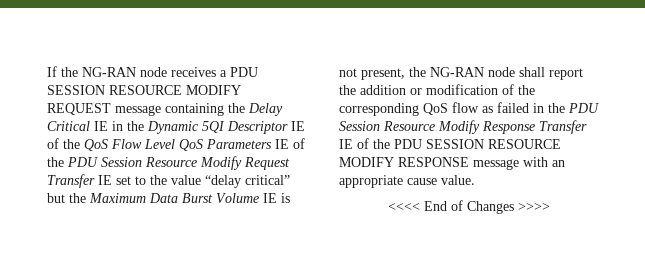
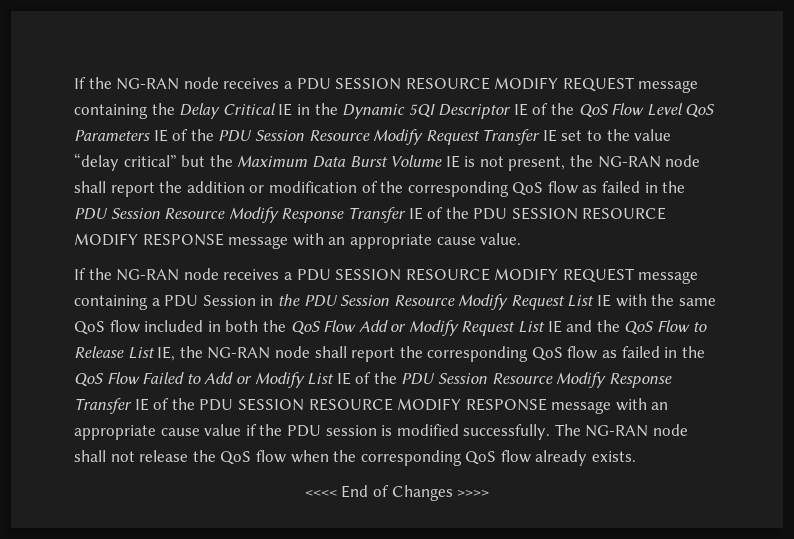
+ If the NG-RAN node receives a PDU SESSION RESOURCE MODIFY REQUEST message containing a PDU Session in the PDU Session Resource Modify Request List IE with the same QoS flow included in both the QoS Flow Add or Modify Request List IE and the QoS Flow to Release List IE, the NG-RAN node shall report the corresponding QoS flow as failed in the QoS Flow Failed to Add or Modify List IE of the PDU Session Resource Modify Response Transfer IE of the PDU SESSION RESOURCE MODIFY RESPONSE message with an appropriate cause value if the PDU session is modified successfully. The NG-RAN node shall not release the QoS flow when the corresponding QoS flow already exists.

